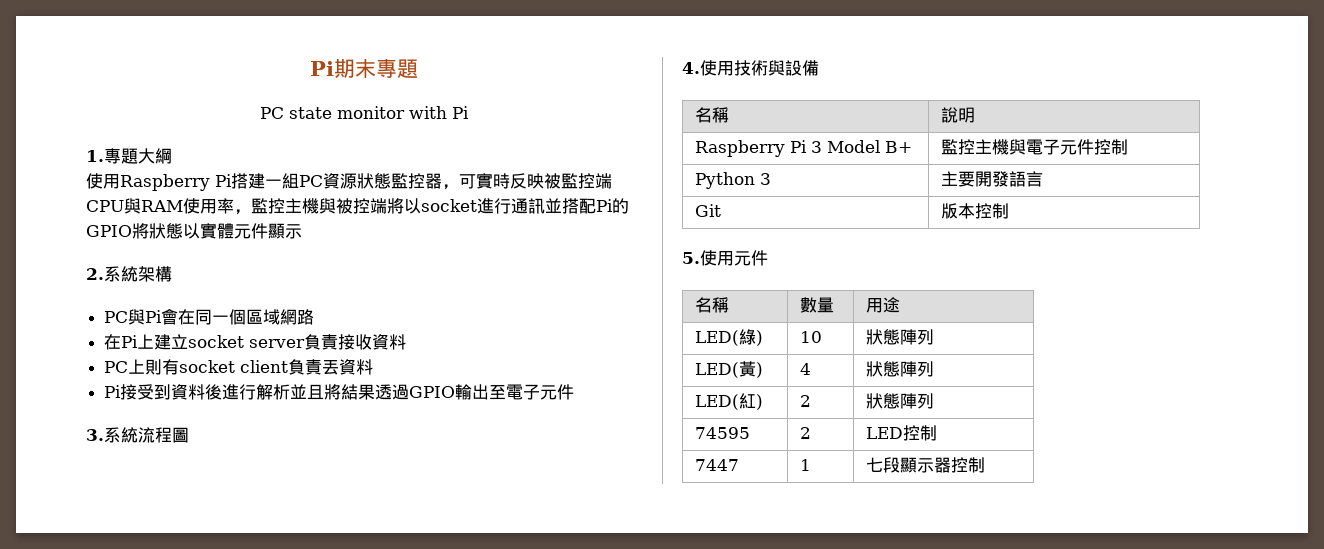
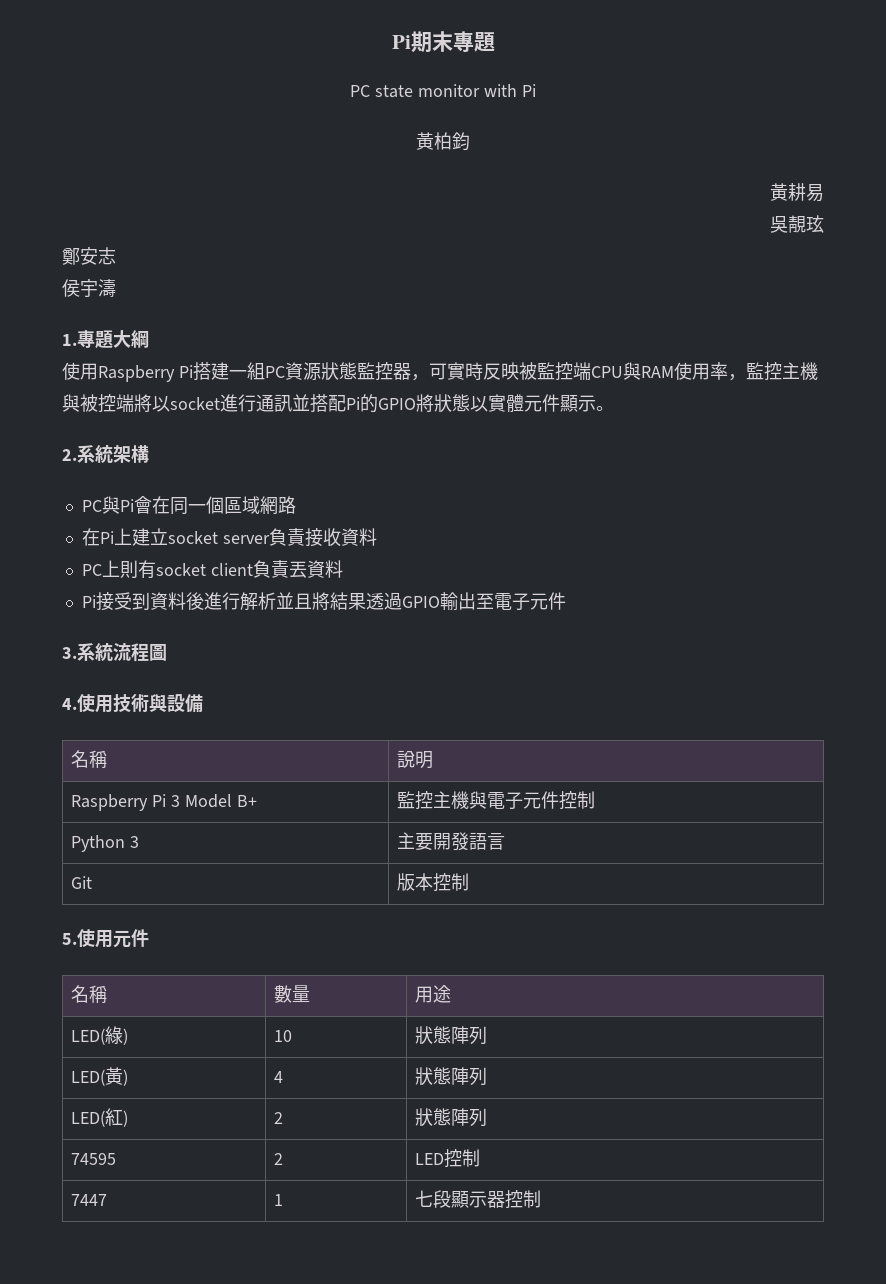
+ 黃柏鈞
+ 黃耕易
+ 吳靚玹
+ 鄭安志
+ 侯宇濤
- 使用Raspberry Pi搭建一組PC資源狀態監控器，可實時反映被監控端CPU與RAM使用率，監控主機與被控端將以socket進行通訊並搭配Pi的GPIO將狀態以實體元件顯示
+ 使用Raspberry Pi搭建一組PC資源狀態監控器，可實時反映被監控端CPU與RAM使用率，監控主機與被控端將以socket進行通訊並搭配Pi的GPIO將狀態以實體元件顯示。

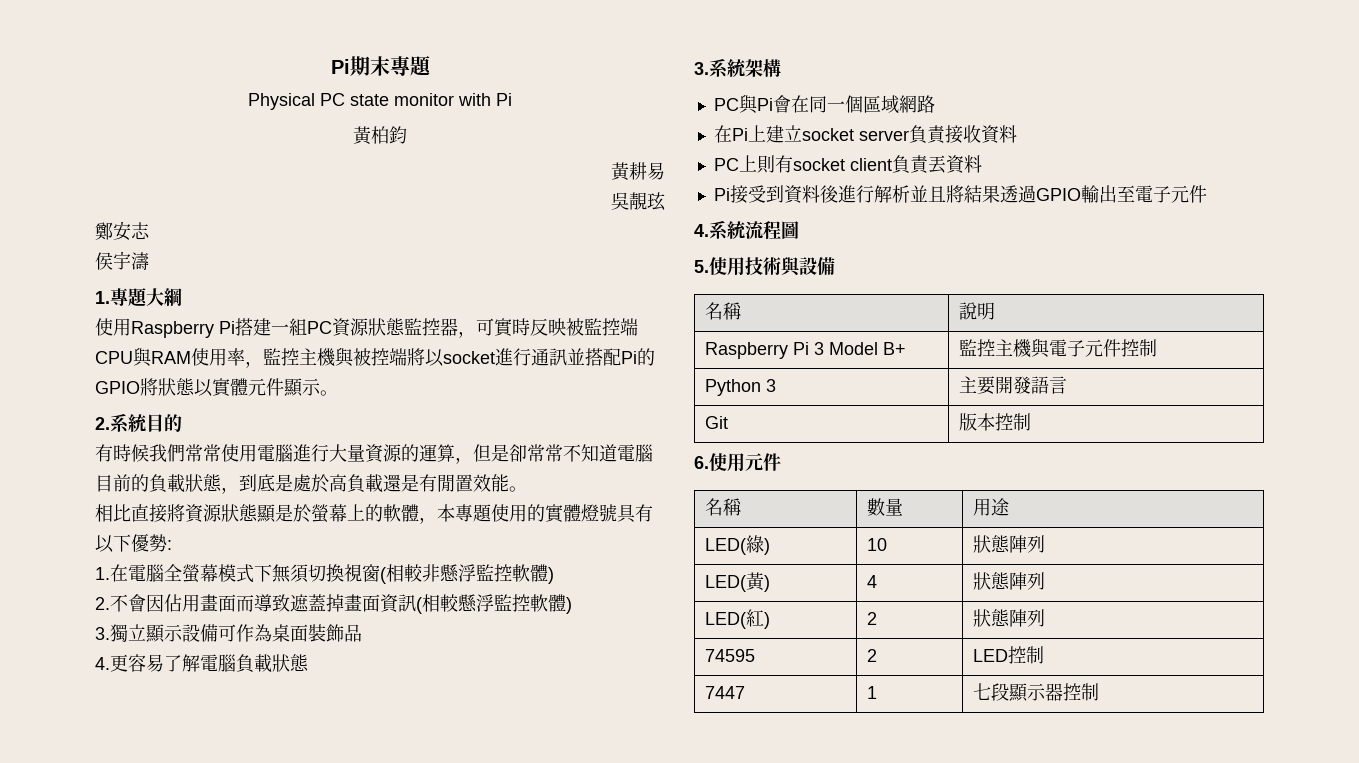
- PC state monitor with Pi
+ Physical PC state monitor with Pi
- 2.系統架構
+ 2.系統目的
+ 有時候我們常常使用電腦進行大量資源的運算，但是卻常常不知道電腦目前的負載狀態，到底是處於高負載還是有閒置效能。
+ 相比直接將資源狀態顯是於螢幕上的軟體，本專題使用的實體燈號具有以下優勢:
+ 1.在電腦全螢幕模式下無須切換視窗(相較非懸浮監控軟體)
+ 2.不會因佔用畫面而導致遮蓋掉畫面資訊(相較懸浮監控軟體)
+ 3.獨立顯示設備可作為桌面裝飾品
+ 4.更容易了解電腦負載狀態
+ 3.系統架構
- 3.系統流程圖
+ 4.系統流程圖
- 4.使用技術與設備
+ 5.使用技術與設備
- 5.使用元件
+ 6.使用元件

